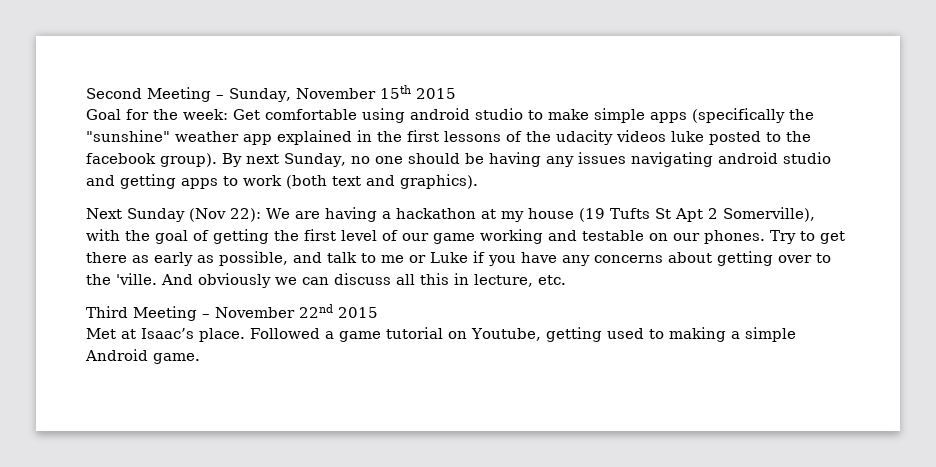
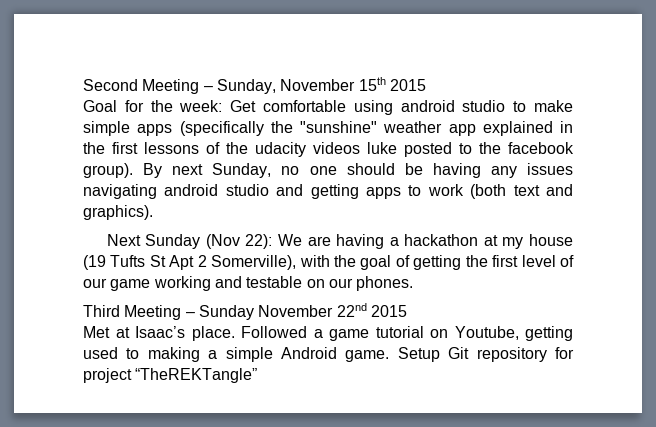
- Try to get there as early as possible, and talk to me or Luke if you have any concerns about getting over to the 'ville. And obviously we can discuss all this in lecture, etc.
- Third Meeting – November 22nd 2015
+ Third Meeting – Sunday November 22nd 2015
+ Setup Git repository for project “TheREKTangle”

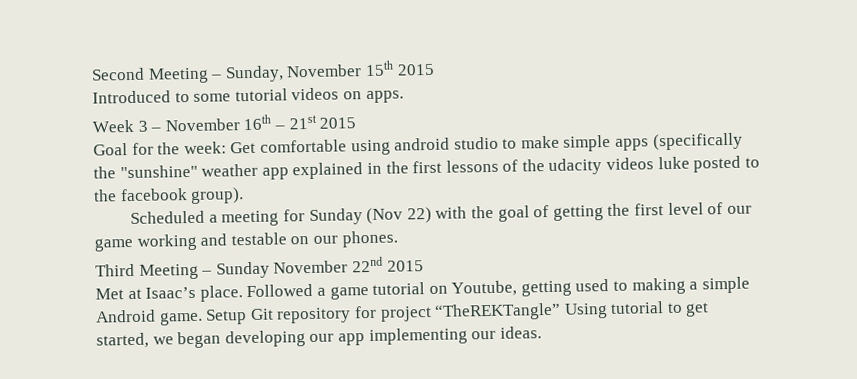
+ Introduced to some tutorial videos on apps.
+ Week 3 – November 16th – 21st 2015
- Goal for the week: Get comfortable using android studio to make simple apps (specifically the "sunshine" weather app explained in the first lessons of the udacity videos luke posted to the facebook group). By next Sunday, no one should be having any issues navigating android studio and getting apps to work (both text and graphics).
- Next Sunday (Nov 22): We are having a hackathon at my house (19 Tufts St Apt 2 Somerville), with the goal of getting the first level of our game working and testable on our phones.
+ Goal for the week: Get comfortable using android studio to make simple apps (specifically the "sunshine" weather app explained in the first lessons of the udacity videos luke posted to the facebook group).
+ Scheduled a meeting for Sunday (Nov 22) with the goal of getting the first level of our game working and testable on our phones.
- Setup Git repository for project “TheREKTangle”
+ Setup Git repository for project “TheREKTangle” Using tutorial to get started, we began developing our app implementing our ideas.

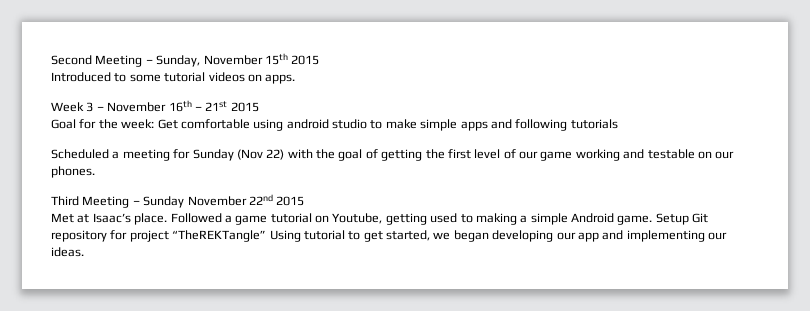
- Goal for the week: Get comfortable using android studio to make simple apps (specifically the "sunshine" weather app explained in the first lessons of the udacity videos luke posted to the facebook group).
+ Goal for the week: Get comfortable using android studio to make simple apps and following tutorials
- Setup Git repository for project “TheREKTangle” Using tutorial to get started, we began developing our app implementing our ideas.
+ Setup Git repository for project “TheREKTangle” Using tutorial to get started, we began developing our app and implementing our ideas.

